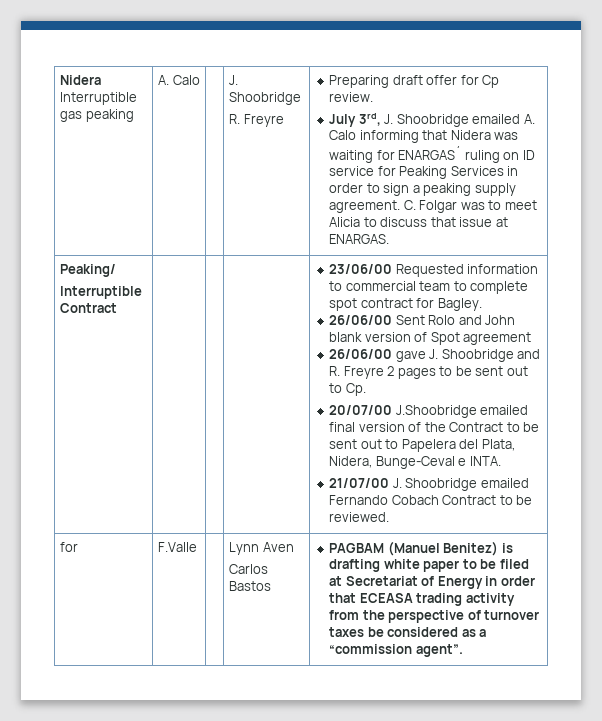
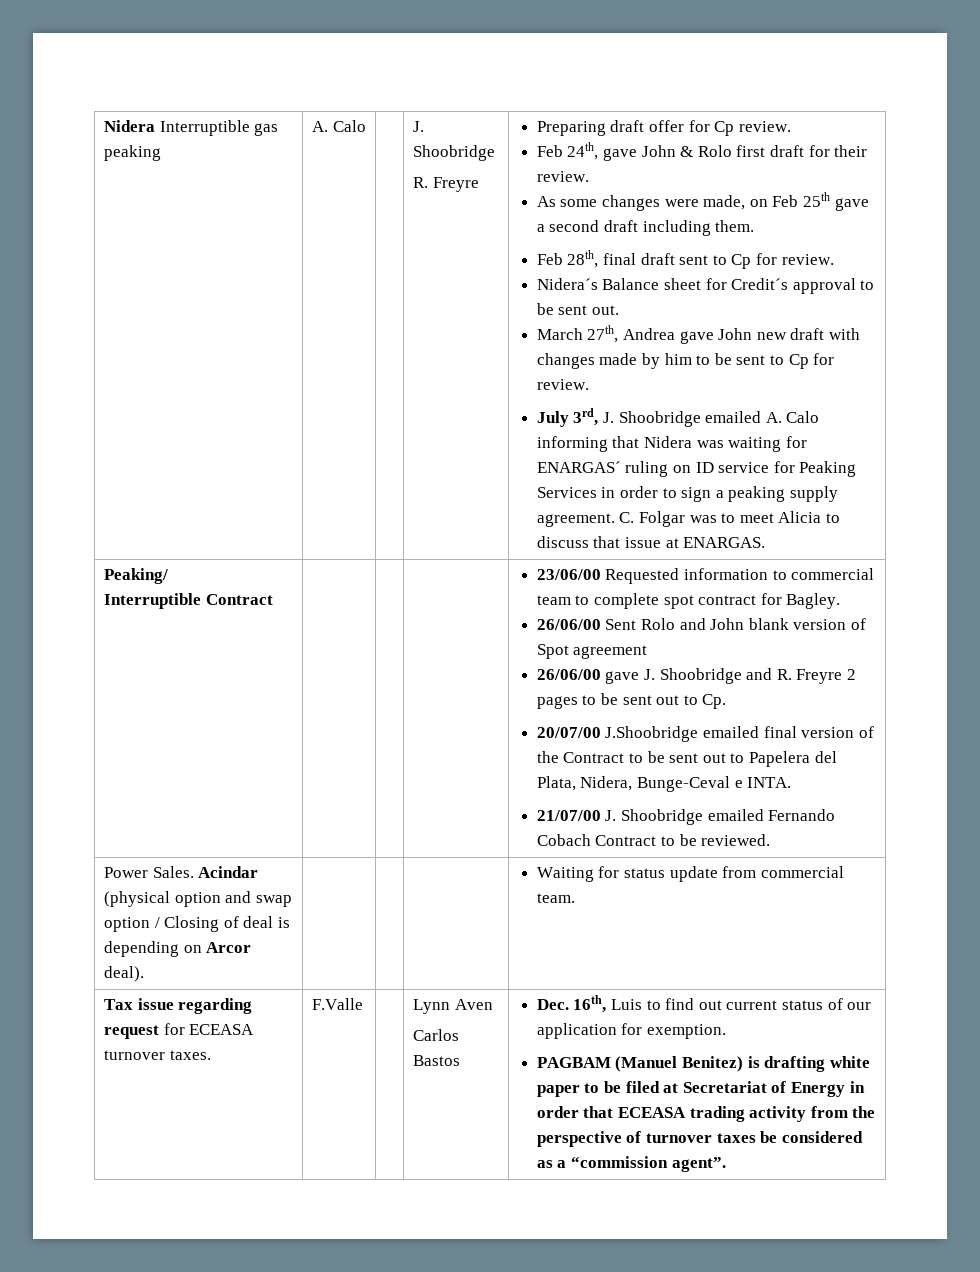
+ Feb 24th, gave John & Rolo first draft for their review.
+ As some changes were made, on Feb 25th gave a second draft including them.
+ Feb 28th, final draft sent to Cp for review.
+ Nidera´s Balance sheet for Credit´s approval to be sent out.
+ March 27th, Andrea gave John new draft with changes made by him to be sent to Cp for review.
- for | F.Valle | | Lynn Aven
- Carlos Bastos | PAGBAM (Manuel Benitez) is drafting white paper to be filed at Secretariat of Energy in order that ECEASA trading activity from the perspective of turnover taxes be considered as a “commission agent”.
+ Power Sales. Acindar (physical option and swap option / Closing of deal is depending on Arcor deal). | | | | Waiting for status update from commercial team.
+ Tax issue regarding request for ECEASA turnover taxes. | F.Valle | | Lynn Aven
+ Carlos Bastos | Dec. 16th, Luis to find out current status of our application for exemption.
+ PAGBAM (Manuel Benitez) is drafting white paper to be filed at Secretariat of Energy in order that ECEASA trading activity from the perspective of turnover taxes be considered as a “commission agent”.

